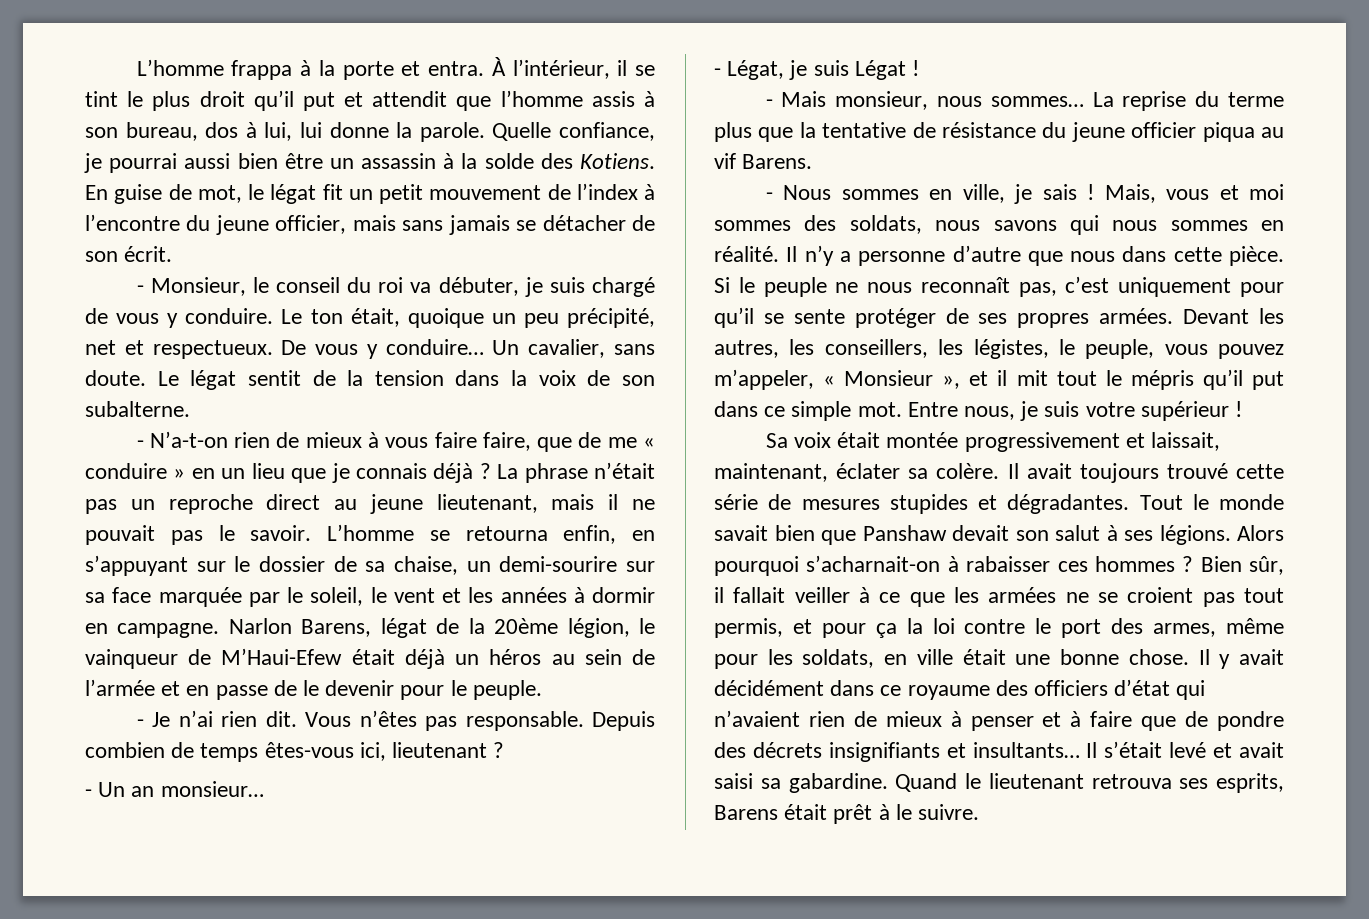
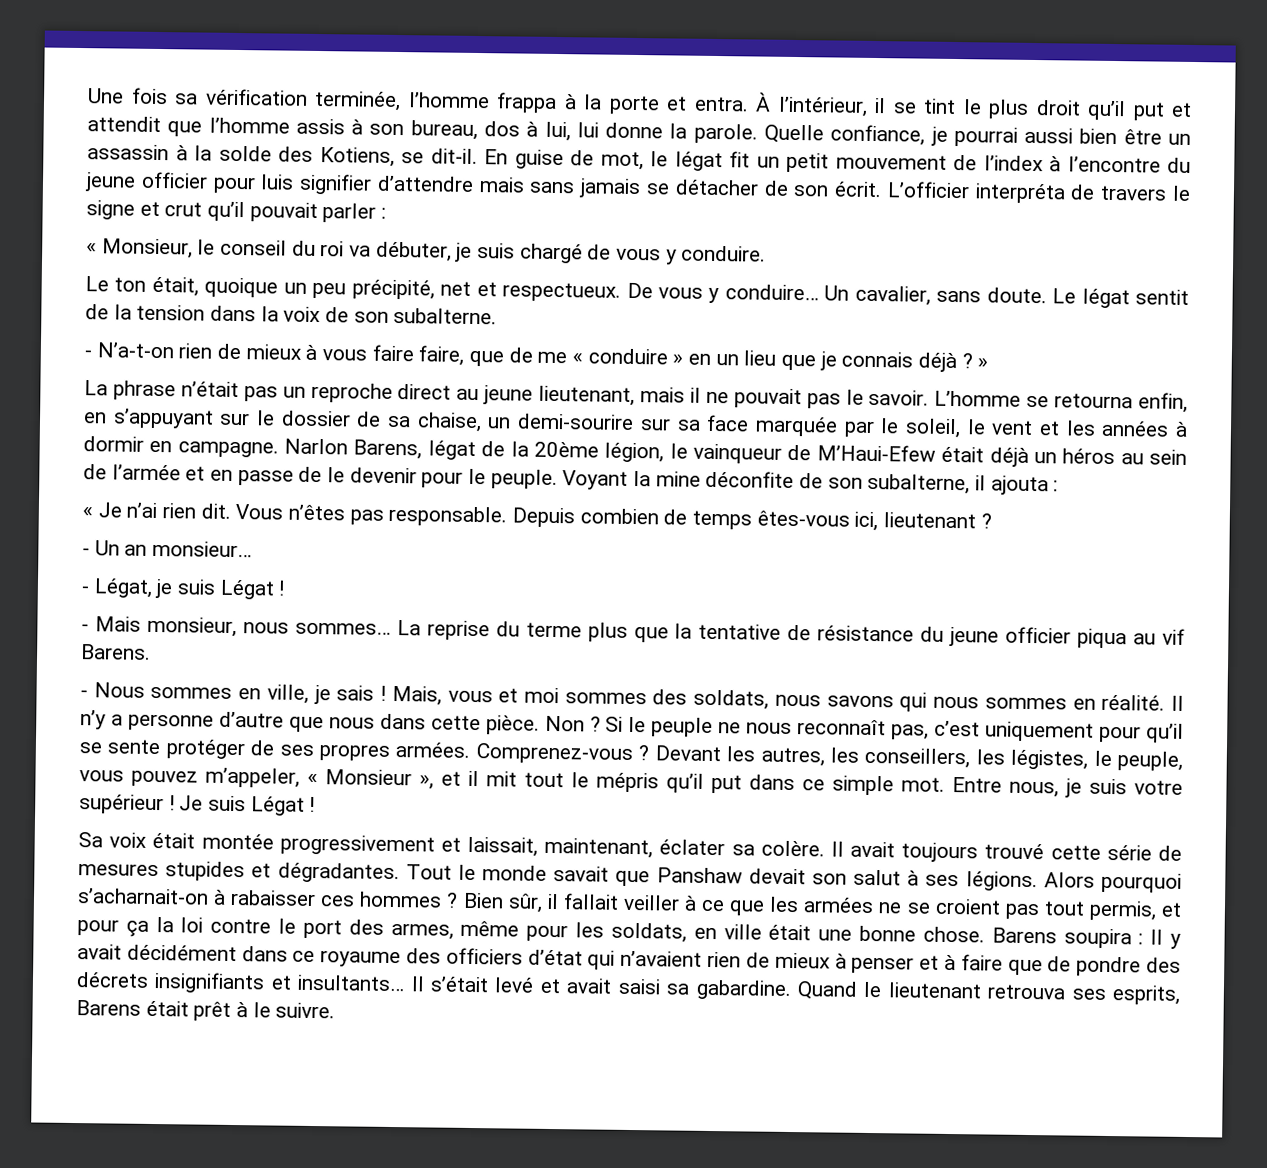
- L’homme frappa à la porte et entra.
+ Une fois sa vérification terminée, l’homme frappa à la porte et entra.
- Quelle confiance, je pourrai aussi bien être un assassin à la solde des Kotiens.
+ Quelle confiance, je pourrai aussi bien être un assassin à la solde des Kotiens, se dit-il.
- En guise de mot, le légat fit un petit mouvement de l’index à l’encontre du jeune officier, mais sans jamais se détacher de son écrit.
- - Monsieur, le conseil du roi va débuter, je suis chargé de vous y conduire. Le ton était, quoique un peu précipité, net et respectueux.
+ En guise de mot, le légat fit un petit mouvement de l’index à l’encontre du jeune officier pour luis signifier d’attendre mais sans jamais se détacher de son écrit. L’officier interpréta de travers le signe et crut qu’il pouvait parler :
+ « Monsieur, le conseil du roi va débuter, je suis chargé de vous y conduire.
+ Le ton était, quoique un peu précipité, net et respectueux.
- - N’a-t-on rien de mieux à vous faire faire, que de me « conduire » en un lieu que je connais déjà ? La phrase n’était pas un reproche direct au jeune lieutenant, mais il ne pouvait pas le savoir.
+ - N’a-t-on rien de mieux à vous faire faire, que de me « conduire » en un lieu que je connais déjà ? »
+ La phrase n’était pas un reproche direct au jeune lieutenant, mais il ne pouvait pas le savoir.
- Narlon Barens, légat de la 20ème légion, le vainqueur de M’Haui-Efew était déjà un héros au sein de l’armée et en passe de le devenir pour le peuple.
- - Je n’ai rien dit.
+ Narlon Barens, légat de la 20ème légion, le vainqueur de M’Haui-Efew était déjà un héros au sein de l’armée et en passe de le devenir pour le peuple. Voyant la mine déconfite de son subalterne, il ajouta :
+ « Je n’ai rien dit.
+ Non ?
+ Comprenez-vous ?
+ Je suis Légat !
- Tout le monde savait bien que Panshaw devait son salut à ses légions.
+ Tout le monde savait que Panshaw devait son salut à ses légions.
- Il y avait décidément dans ce royaume des officiers d’état qui n’avaient rien de mieux à penser et à faire que de pondre des décrets insignifiants et insultants…
+ Barens soupira : Il y avait décidément dans ce royaume des officiers d’état qui n’avaient rien de mieux à penser et à faire que de pondre des décrets insignifiants et insultants…

